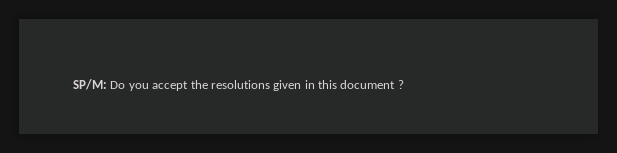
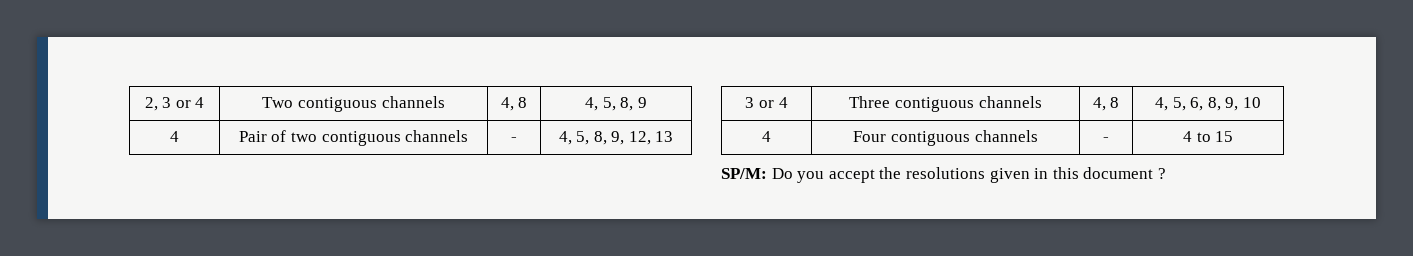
+ 2, 3 or 4 | Two contiguous channels | 4, 8 | 4, 5, 8, 9
+ 4 | Pair of two contiguous channels | - | 4, 5, 8, 9, 12, 13
+ 3 or 4 | Three contiguous channels | 4, 8 | 4, 5, 6, 8, 9, 10
+ 4 | Four contiguous channels | - | 4 to 15

